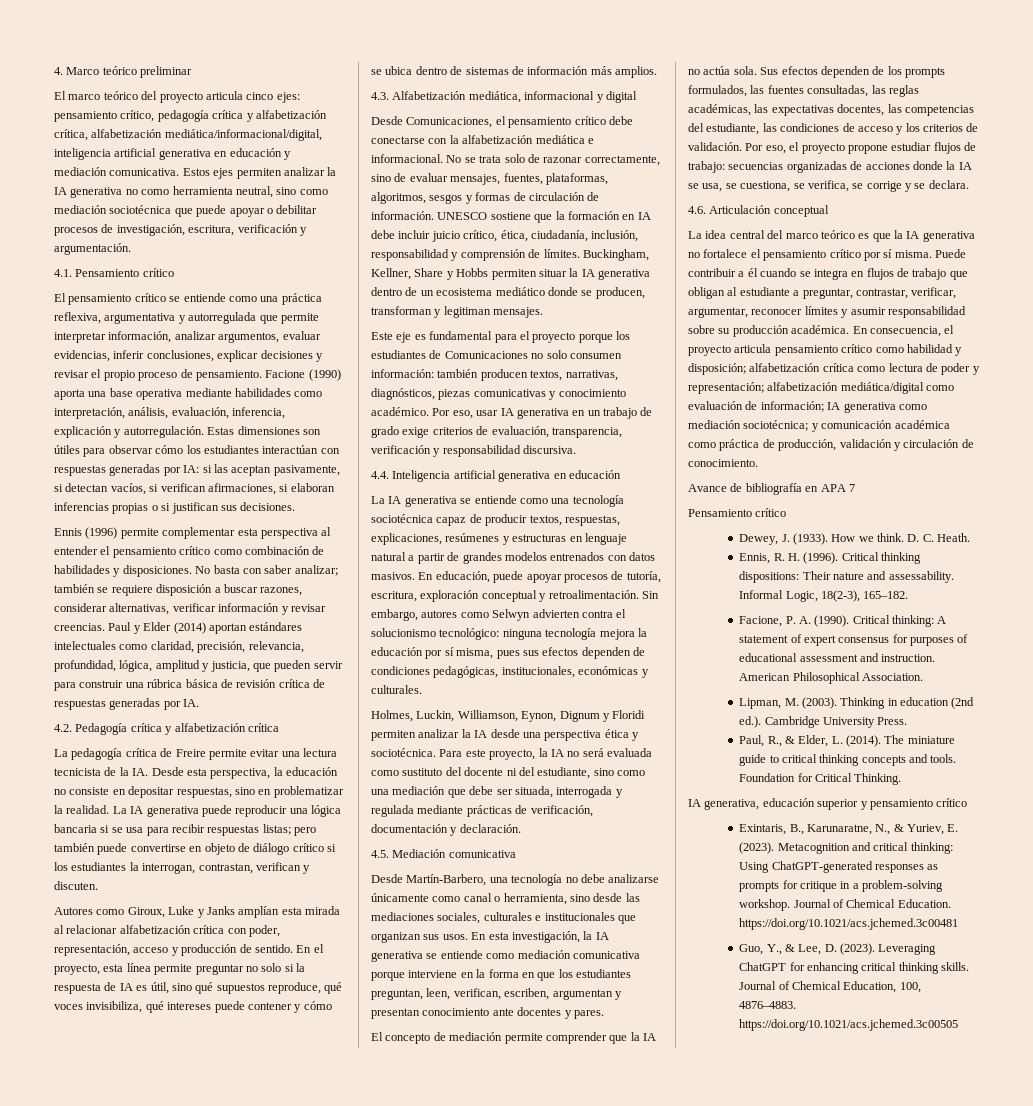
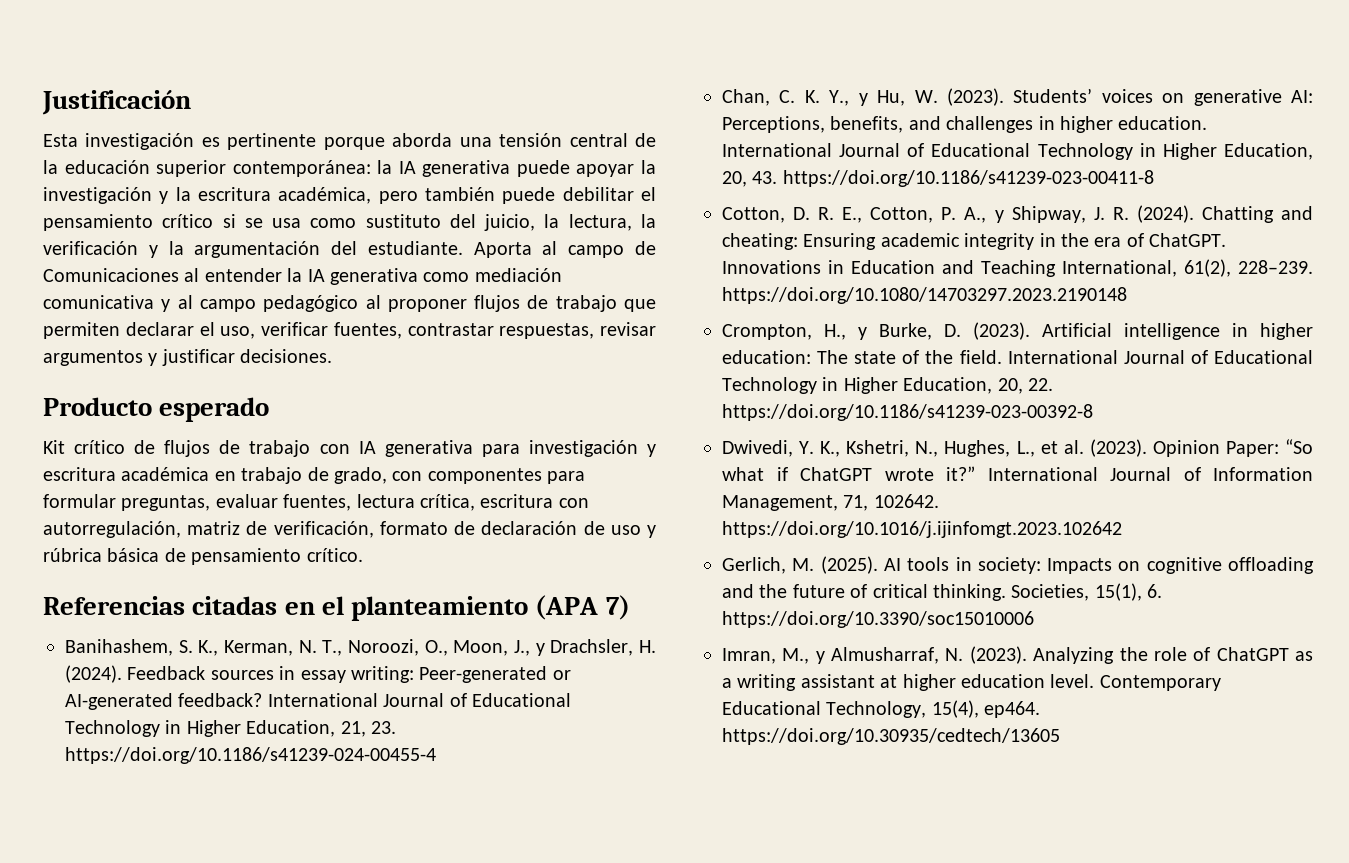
- 4. Marco teórico preliminar
- El marco teórico del proyecto articula cinco ejes: pensamiento crítico, pedagogía crítica y alfabetización crítica, alfabetización mediática/informacional/digital, inteligencia artificial generativa en educación y mediación comunicativa. Estos ejes permiten analizar la IA generativa no como herramienta neutral, sino como mediación sociotécnica que puede apoyar o debilitar procesos de investigación, escritura, verificación y argumentación.
- 4.1. Pensamiento crítico
- El pensamiento crítico se entiende como una práctica reflexiva, argumentativa y autorregulada que permite interpretar información, analizar argumentos, evaluar evidencias, inferir conclusiones, explicar decisiones y revisar el propio proceso de pensamiento. Facione (1990) aporta una base operativa mediante habilidades como interpretación, análisis, evaluación, inferencia, explicación y autorregulación. Estas dimensiones son útiles para observar cómo los estudiantes interactúan con respuestas generadas por IA: si las aceptan pasivamente, si detectan vacíos, si verifican afirmaciones, si elaboran inferencias propias o si justifican sus decisiones.
- Ennis (1996) permite complementar esta perspectiva al entender el pensamiento crítico como combinación de habilidades y disposiciones. No basta con saber analizar; también se requiere disposición a buscar razones, considerar alternativas, verificar información y revisar creencias. Paul y Elder (2014) aportan estándares intelectuales como claridad, precisión, relevancia, profundidad, lógica, amplitud y justicia, que pueden servir para construir una rúbrica básica de revisión crítica de respuestas generadas por IA.
- 4.2. Pedagogía crítica y alfabetización crítica
- La pedagogía crítica de Freire permite evitar una lectura tecnicista de la IA. Desde esta perspectiva, la educación no consiste en depositar respuestas, sino en problematizar la realidad. La IA generativa puede reproducir una lógica bancaria si se usa para recibir respuestas listas; pero también puede convertirse en objeto de diálogo crítico si los estudiantes la interrogan, contrastan, verifican y discuten.
- Autores como Giroux, Luke y Janks amplían esta mirada al relacionar alfabetización crítica con poder, representación, acceso y producción de sentido. En el proyecto, esta línea permite preguntar no solo si la respuesta de IA es útil, sino qué supuestos reproduce, qué voces invisibiliza, qué intereses puede contener y cómo se ubica dentro de sistemas de información más amplios.
- 4.3. Alfabetización mediática, informacional y digital
- Desde Comunicaciones, el pensamiento crítico debe conectarse con la alfabetización mediática e informacional. No se trata solo de razonar correctamente, sino de evaluar mensajes, fuentes, plataformas, algoritmos, sesgos y formas de circulación de información. UNESCO sostiene que la formación en IA debe incluir juicio crítico, ética, ciudadanía, inclusión, responsabilidad y comprensión de límites. Buckingham, Kellner, Share y Hobbs permiten situar la IA generativa dentro de un ecosistema mediático donde se producen, transforman y legitiman mensajes.
- Este eje es fundamental para el proyecto porque los estudiantes de Comunicaciones no solo consumen información: también producen textos, narrativas, diagnósticos, piezas comunicativas y conocimiento académico. Por eso, usar IA generativa en un trabajo de grado exige criterios de evaluación, transparencia, verificación y responsabilidad discursiva.
- 4.4. Inteligencia artificial generativa en educación
- La IA generativa se entiende como una tecnología sociotécnica capaz de producir textos, respuestas, explicaciones, resúmenes y estructuras en lenguaje natural a partir de grandes modelos entrenados con datos masivos. En educación, puede apoyar procesos de tutoría, escritura, exploración conceptual y retroalimentación. Sin embargo, autores como Selwyn advierten contra el solucionismo tecnológico: ninguna tecnología mejora la educación por sí misma, pues sus efectos dependen de condiciones pedagógicas, institucionales, económicas y culturales.
- Holmes, Luckin, Williamson, Eynon, Dignum y Floridi permiten analizar la IA desde una perspectiva ética y sociotécnica. Para este proyecto, la IA no será evaluada como sustituto del docente ni del estudiante, sino como una mediación que debe ser situada, interrogada y regulada mediante prácticas de verificación, documentación y declaración.
- 4.5. Mediación comunicativa
- Desde Martín-Barbero, una tecnología no debe analizarse únicamente como canal o herramienta, sino desde las mediaciones sociales, culturales e institucionales que organizan sus usos. En esta investigación, la IA generativa se entiende como mediación comunicativa porque interviene en la forma en que los estudiantes preguntan, leen, verifican, escriben, argumentan y presentan conocimiento ante docentes y pares.
- El concepto de mediación permite comprender que la IA no actúa sola. Sus efectos dependen de los prompts formulados, las fuentes consultadas, las reglas académicas, las expectativas docentes, las competencias del estudiante, las condiciones de acceso y los criterios de validación. Por eso, el proyecto propone estudiar flujos de trabajo: secuencias organizadas de acciones donde la IA se usa, se cuestiona, se verifica, se corrige y se declara.
- 4.6. Articulación conceptual
- La idea central del marco teórico es que la IA generativa no fortalece el pensamiento crítico por sí misma. Puede contribuir a él cuando se integra en flujos de trabajo que obligan al estudiante a preguntar, contrastar, verificar, argumentar, reconocer límites y asumir responsabilidad sobre su producción académica. En consecuencia, el proyecto articula pensamiento crítico como habilidad y disposición; alfabetización crítica como lectura de poder y representación; alfabetización mediática/digital como evaluación de información; IA generativa como mediación sociotécnica; y comunicación académica como práctica de producción, validación y circulación de conocimiento.
- Avance de bibliografía en APA 7
- Pensamiento crítico
- Dewey, J. (1933). How we think. D. C. Heath.
- Ennis, R. H. (1996). Critical thinking dispositions: Their nature and assessability. Informal Logic, 18(2-3), 165–182.
- Facione, P. A. (1990). Critical thinking: A statement of expert consensus for purposes of educational assessment and instruction. American Philosophical Association.
- Lipman, M. (2003). Thinking in education (2nd ed.). Cambridge University Press.
- Paul, R., & Elder, L. (2014). The miniature guide to critical thinking concepts and tools. Foundation for Critical Thinking.
- IA generativa, educación superior y pensamiento crítico
- Exintaris, B., Karunaratne, N., & Yuriev, E. (2023). Metacognition and critical thinking: Using ChatGPT-generated responses as prompts for critique in a problem-solving workshop. Journal of Chemical Education. https://doi.org/10.1021/acs.jchemed.3c00481
- Guo, Y., & Lee, D. (2023). Leveraging ChatGPT for enhancing critical thinking skills. Journal of Chemical Education, 100, 4876–4883. https://doi.org/10.1021/acs.jchemed.3c00505
+ Justificación
+ Esta investigación es pertinente porque aborda una tensión central de la educación superior contemporánea: la IA generativa puede apoyar la investigación y la escritura académica, pero también puede debilitar el pensamiento crítico si se usa como sustituto del juicio, la lectura, la verificación y la argumentación del estudiante. Aporta al campo de Comunicaciones al entender la IA generativa como mediación comunicativa y al campo pedagógico al proponer flujos de trabajo que permiten declarar el uso, verificar fuentes, contrastar respuestas, revisar argumentos y justificar decisiones.
+ Producto esperado
+ Kit crítico de flujos de trabajo con IA generativa para investigación y escritura académica en trabajo de grado, con componentes para formular preguntas, evaluar fuentes, lectura crítica, escritura con autorregulación, matriz de verificación, formato de declaración de uso y rúbrica básica de pensamiento crítico.
+ Referencias citadas en el planteamiento (APA 7)
+ Banihashem, S. K., Kerman, N. T., Noroozi, O., Moon, J., y Drachsler, H. (2024). Feedback sources in essay writing: Peer-generated or AI-generated feedback? International Journal of Educational Technology in Higher Education, 21, 23. https://doi.org/10.1186/s41239-024-00455-4
+ Chan, C. K. Y., y Hu, W. (2023). Students’ voices on generative AI: Perceptions, benefits, and challenges in higher education. International Journal of Educational Technology in Higher Education, 20, 43. https://doi.org/10.1186/s41239-023-00411-8
+ Cotton, D. R. E., Cotton, P. A., y Shipway, J. R. (2024). Chatting and cheating: Ensuring academic integrity in the era of ChatGPT. Innovations in Education and Teaching International, 61(2), 228–239. https://doi.org/10.1080/14703297.2023.2190148
+ Crompton, H., y Burke, D. (2023). Artificial intelligence in higher education: The state of the field. International Journal of Educational Technology in Higher Education, 20, 22. https://doi.org/10.1186/s41239-023-00392-8
+ Dwivedi, Y. K., Kshetri, N., Hughes, L., et al. (2023). Opinion Paper: “So what if ChatGPT wrote it?” International Journal of Information Management, 71, 102642. https://doi.org/10.1016/j.ijinfomgt.2023.102642
+ Gerlich, M. (2025). AI tools in society: Impacts on cognitive offloading and the future of critical thinking. Societies, 15(1), 6. https://doi.org/10.3390/soc15010006
+ Imran, M., y Almusharraf, N. (2023). Analyzing the role of ChatGPT as a writing assistant at higher education level. Contemporary Educational Technology, 15(4), ep464. https://doi.org/10.30935/cedtech/13605

